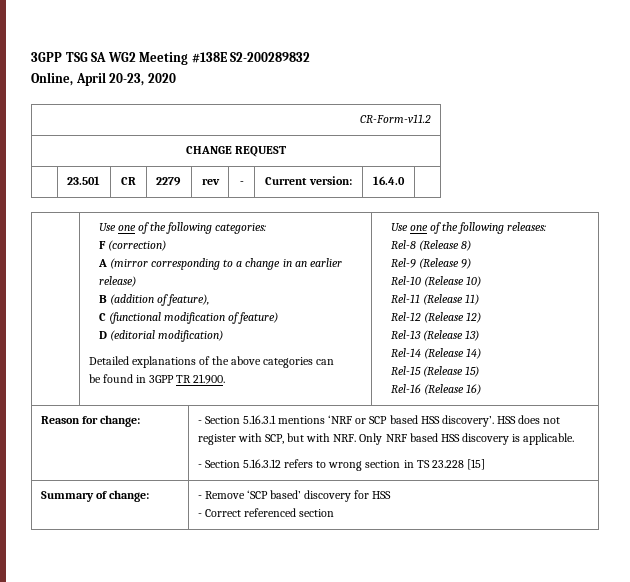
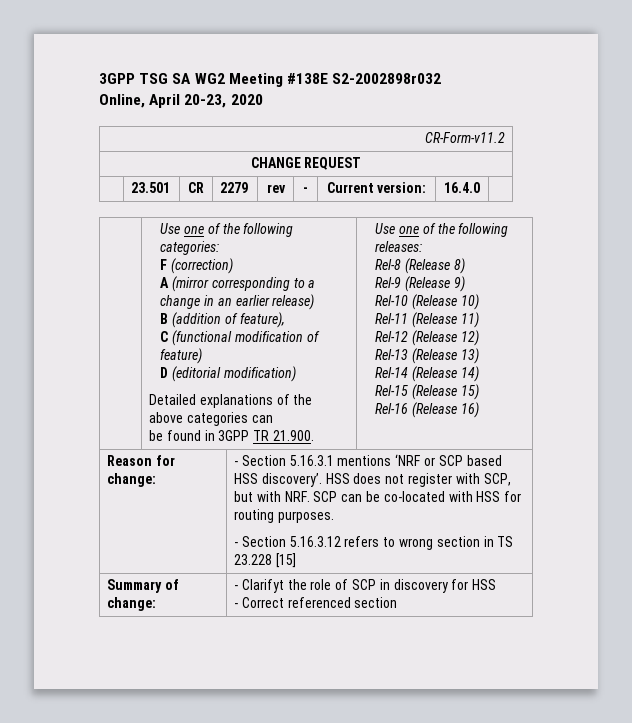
- 3GPP TSG SA WG2 Meeting #138E S2-200289832
+ 3GPP TSG SA WG2 Meeting #138E S2-2002898r032
- HSS does not register with SCP, but with NRF. Only NRF based HSS discovery is applicable.
+ HSS does not register with SCP, but with NRF. SCP can be co-located with HSS for routing purposes.
- Summary of change: | - Remove ‘SCP based’ discovery for HSS
+ Summary of change: | - Clarifyt the role of SCP in discovery for HSS

